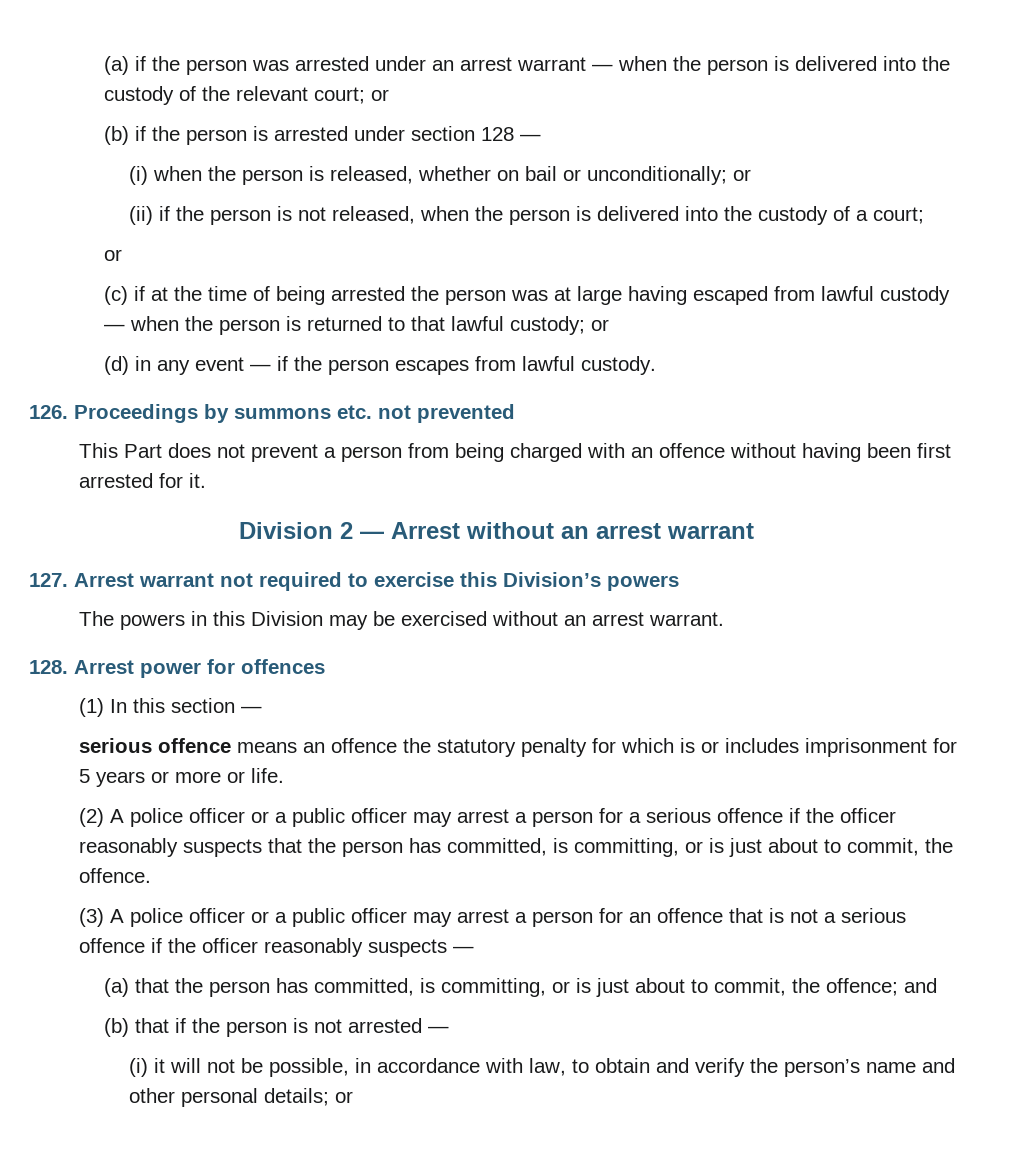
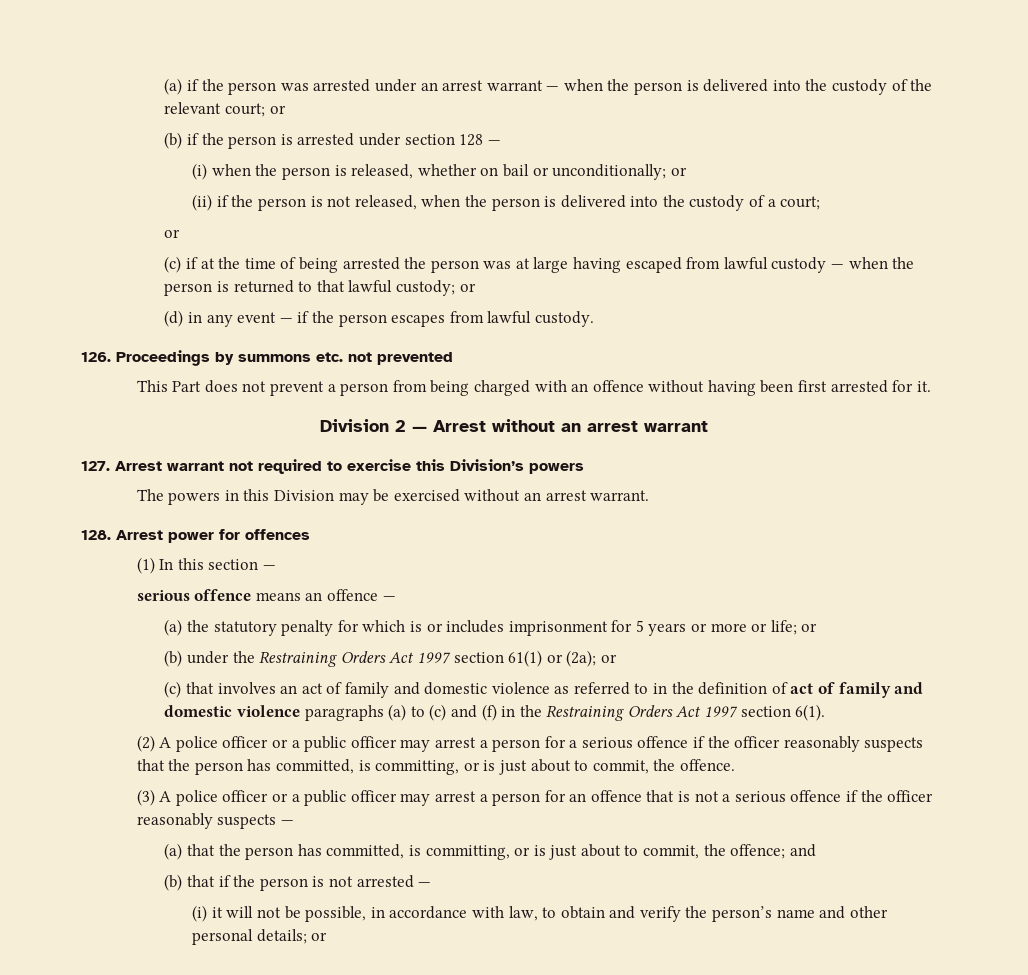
- serious offence means an offence the statutory penalty for which is or includes imprisonment for 5 years or more or life.
+ serious offence means an offence —
+ (a) the statutory penalty for which is or includes imprisonment for 5 years or more or life; or
+ (b) under the Restraining Orders Act 1997 section 61(1) or (2a); or
+ (c) that involves an act of family and domestic violence as referred to in the definition of act of family and domestic violence paragraphs (a) to (c) and (f) in the Restraining Orders Act 1997 section 6(1).

